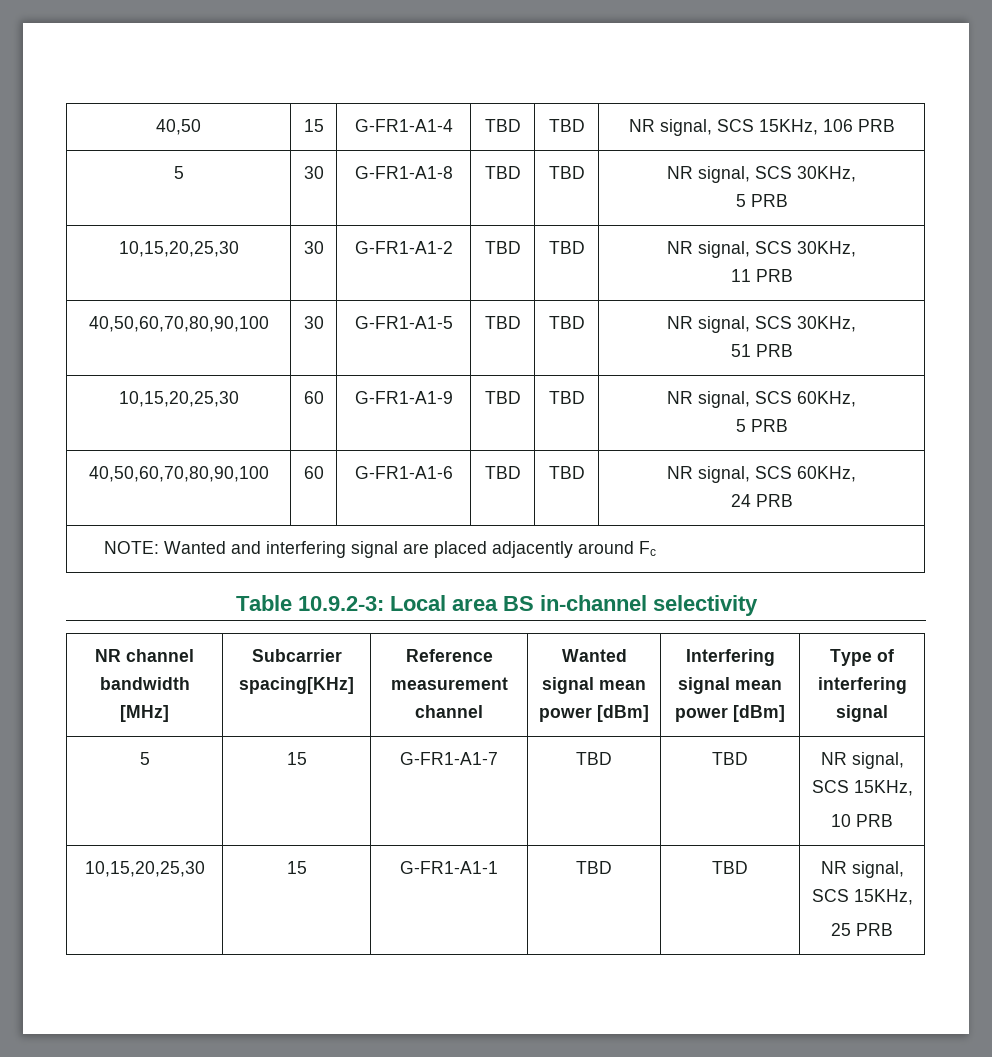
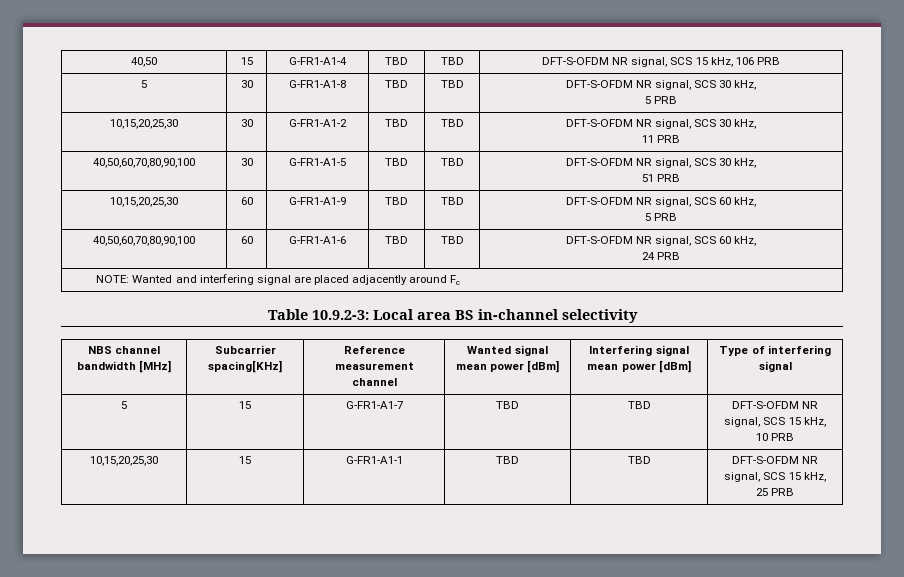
- 40,50 | 15 | G-FR1-A1-4 | TBD | TBD | NR signal, SCS 15KHz, 106 PRB
+ 40,50 | 15 | G-FR1-A1-4 | TBD | TBD | DFT-S-OFDM NR signal, SCS 15 kHz, 106 PRB
- 5 | 30 | G-FR1-A1-8 | TBD | TBD | NR signal, SCS 30KHz,
+ 5 | 30 | G-FR1-A1-8 | TBD | TBD | DFT-S-OFDM NR signal, SCS 30 kHz,
- 10,15,20,25,30 | 30 | G-FR1-A1-2 | TBD | TBD | NR signal, SCS 30KHz,
+ 10,15,20,25,30 | 30 | G-FR1-A1-2 | TBD | TBD | DFT-S-OFDM NR signal, SCS 30 kHz,
- 40,50,60,70,80,90,100 | 30 | G-FR1-A1-5 | TBD | TBD | NR signal, SCS 30KHz,
+ 40,50,60,70,80,90,100 | 30 | G-FR1-A1-5 | TBD | TBD | DFT-S-OFDM NR signal, SCS 30 kHz,
- 10,15,20,25,30 | 60 | G-FR1-A1-9 | TBD | TBD | NR signal, SCS 60KHz,
+ 10,15,20,25,30 | 60 | G-FR1-A1-9 | TBD | TBD | DFT-S-OFDM NR signal, SCS 60 kHz,
- 40,50,60,70,80,90,100 | 60 | G-FR1-A1-6 | TBD | TBD | NR signal, SCS 60KHz,
+ 40,50,60,70,80,90,100 | 60 | G-FR1-A1-6 | TBD | TBD | DFT-S-OFDM NR signal, SCS 60 kHz,
- NR channel bandwidth [MHz] | Subcarrier spacing[KHz] | Reference measurement channel | Wanted signal mean power [dBm] | Interfering signal mean power [dBm] | Type of interfering signal
+ NBS channel bandwidth [MHz] | Subcarrier spacing[KHz] | Reference measurement channel | Wanted signal mean power [dBm] | Interfering signal mean power [dBm] | Type of interfering signal
- 5 | 15 | G-FR1-A1-7 | TBD | TBD | NR signal, SCS 15KHz,
+ 5 | 15 | G-FR1-A1-7 | TBD | TBD | DFT-S-OFDM NR signal, SCS 15 kHz,
- 10,15,20,25,30 | 15 | G-FR1-A1-1 | TBD | TBD | NR signal, SCS 15KHz,
+ 10,15,20,25,30 | 15 | G-FR1-A1-1 | TBD | TBD | DFT-S-OFDM NR signal, SCS 15 kHz,

